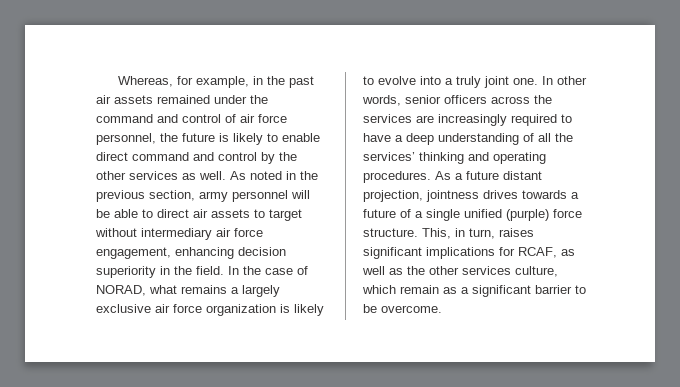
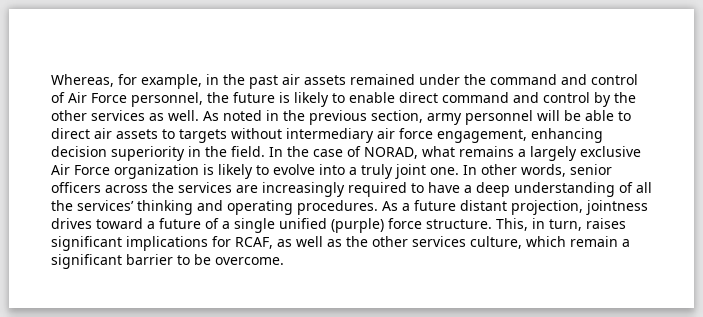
- Whereas, for example, in the past air assets remained under the command and control of air force personnel, the future is likely to enable direct command and control by the other services as well.
+ Whereas, for example, in the past air assets remained under the command and control of Air Force personnel, the future is likely to enable direct command and control by the other services as well.
- As noted in the previous section, army personnel will be able to direct air assets to target without intermediary air force engagement, enhancing decision superiority in the field.
+ As noted in the previous section, army personnel will be able to direct air assets to targets without intermediary air force engagement, enhancing decision superiority in the field.
- In the case of NORAD, what remains a largely exclusive air force organization is likely to evolve into a truly joint one.
+ In the case of NORAD, what remains a largely exclusive Air Force organization is likely to evolve into a truly joint one.
- As a future distant projection, jointness drives towards a future of a single unified (purple) force structure.
+ As a future distant projection, jointness drives toward a future of a single unified (purple) force structure.
- This, in turn, raises significant implications for RCAF, as well as the other services culture, which remain as a significant barrier to be overcome.
+ This, in turn, raises significant implications for RCAF, as well as the other services culture, which remain a significant barrier to be overcome.

